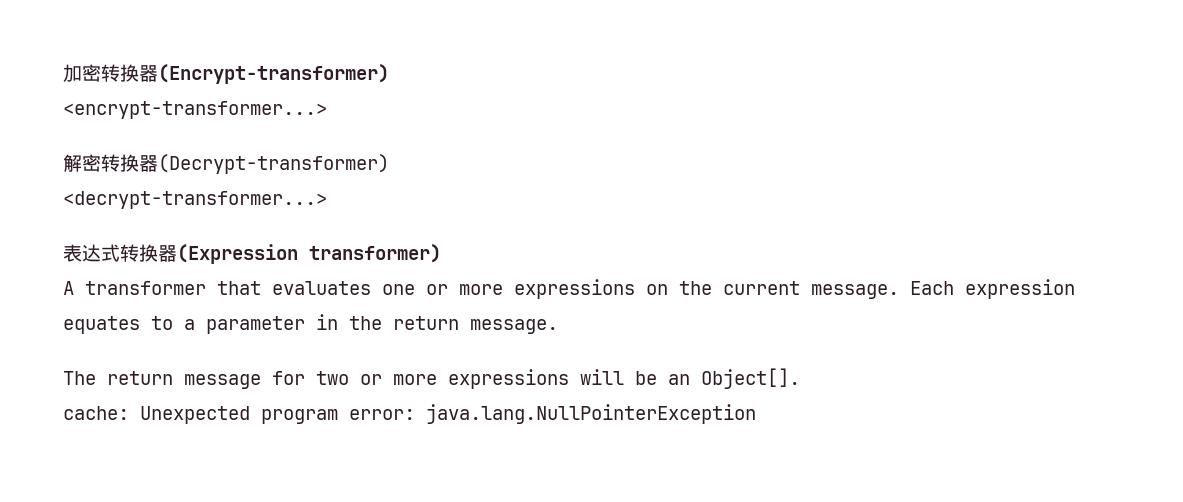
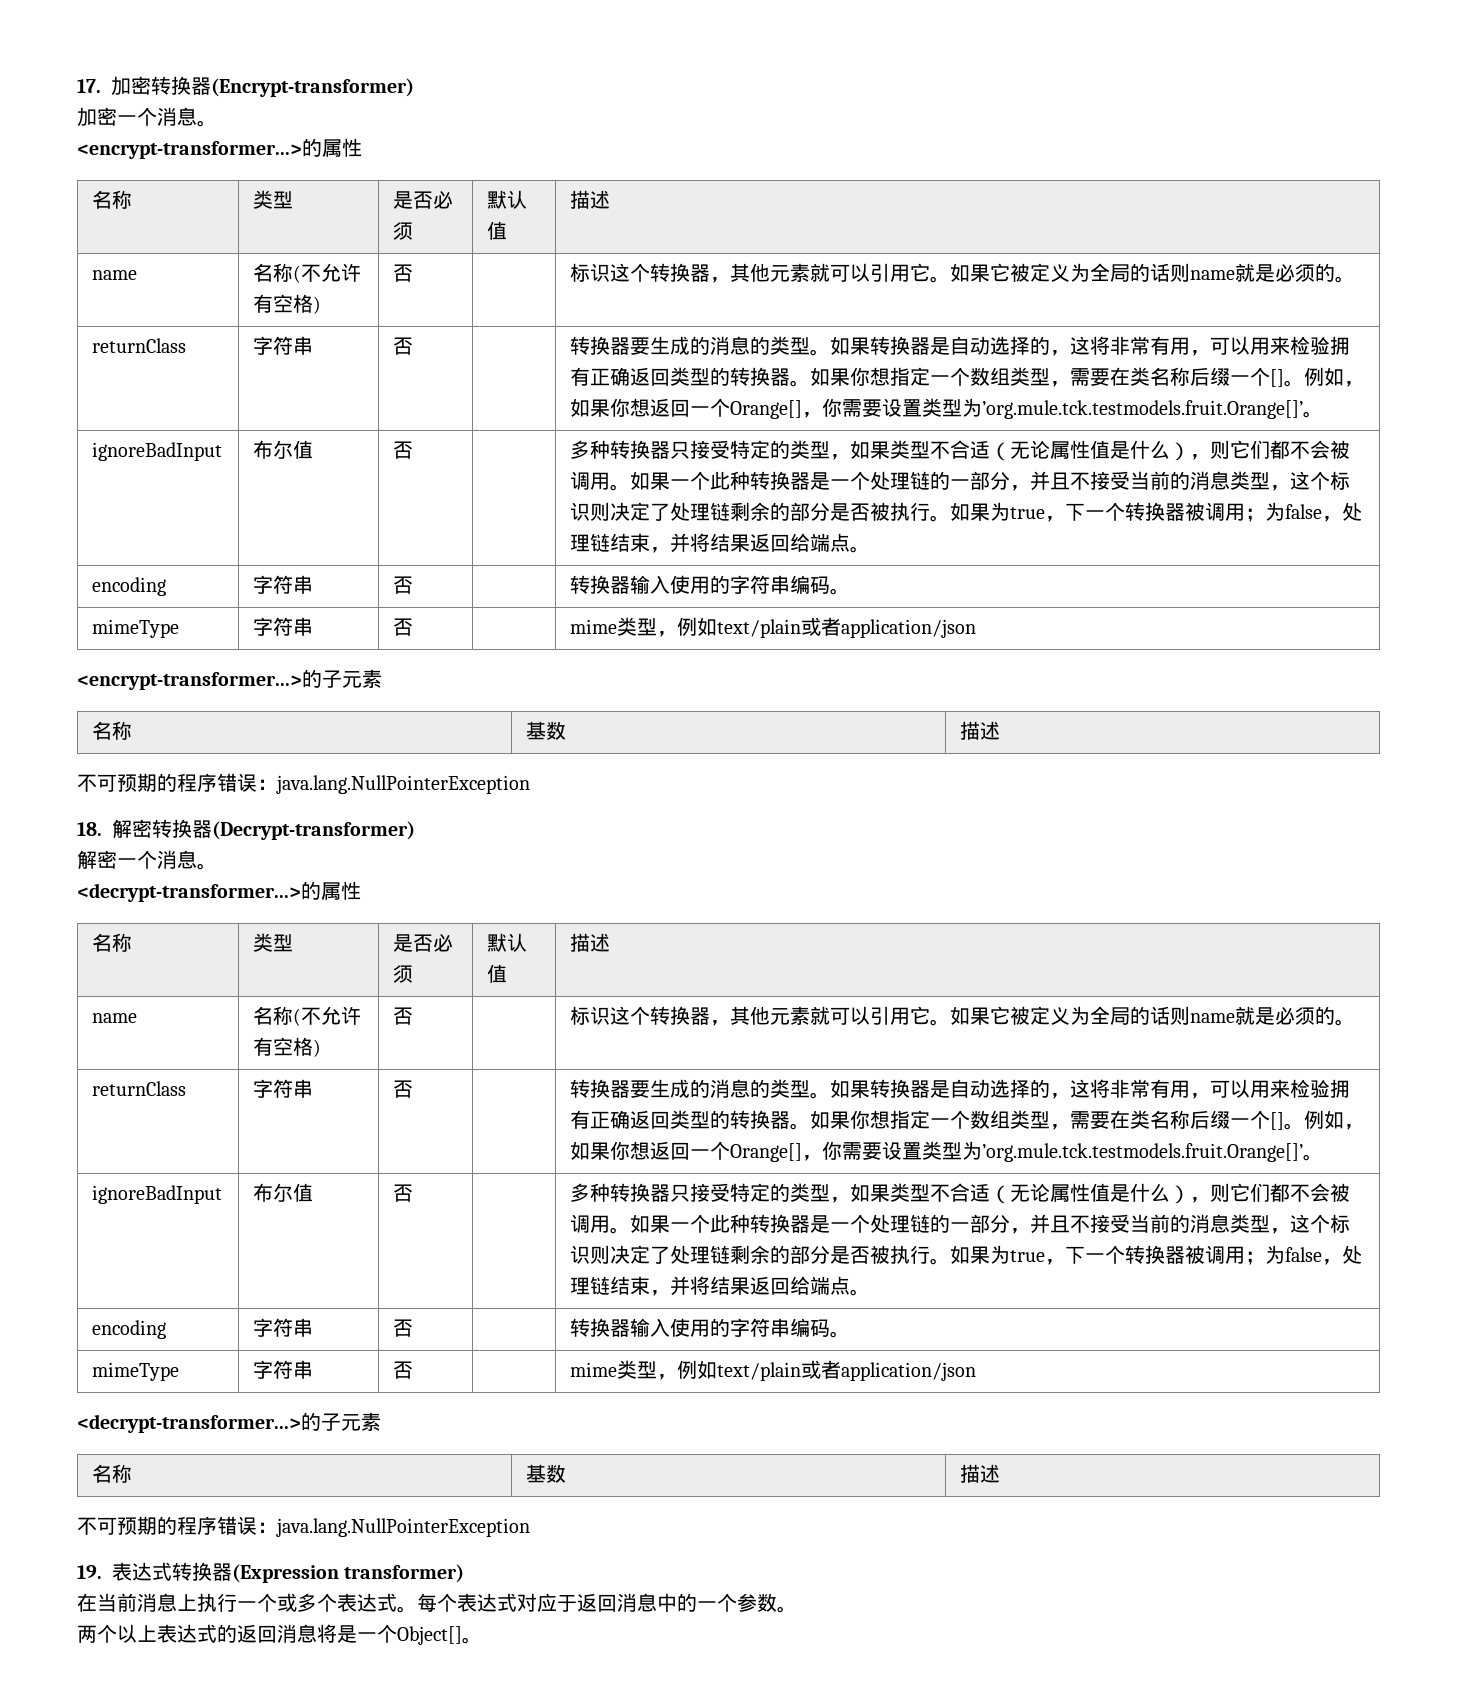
- 加密转换器(Encrypt-transformer)
+ 17.加密转换器(Encrypt-transformer)
- <encrypt-transformer...>
- 解密转换器(Decrypt-transformer)
- <decrypt-transformer...>
- 表达式转换器(Expression transformer)
+ 加密一个消息。
+ <encrypt-transformer...>的属性
+ 名称 | 类型 | 是否必须 | 默认值 | 描述
+ name | 名称(不允许有空格) | 否 | | 标识这个转换器，其他元素就可以引用它。如果它被定义为全局的话则name就是必须的。
+ returnClass | 字符串 | 否 | | 转换器要生成的消息的类型。如果转换器是自动选择的，这将非常有用，可以用来检验拥有正确返回类型的转换器。如果你想指定一个数组类型，需要在类名称后缀一个[]。例如，如果你想返回一个Orange[]，你需要设置类型为’org.mule.tck.testmodels.fruit.Orange[]’。
+ ignoreBadInput | 布尔值 | 否 | | 多种转换器只接受特定的类型，如果类型不合适（无论属性值是什么），则它们都不会被调用。如果一个此种转换器是一个处理链的一部分，并且不接受当前的消息类型，这个标识则决定了处理链剩余的部分是否被执行。如果为true，下一个转换器被调用；为false，处理链结束，并将结果返回给端点。
+ encoding | 字符串 | 否 | | 转换器输入使用的字符串编码。
+ mimeType | 字符串 | 否 | | mime类型，例如text/plain或者application/json
+ <encrypt-transformer...>的子元素
+ 名称 | 基数 | 描述
+ 不可预期的程序错误：java.lang.NullPointerException
+ 18.解密转换器(Decrypt-transformer)
+ 解密一个消息。
+ <decrypt-transformer...>的属性
+ 名称 | 类型 | 是否必须 | 默认值 | 描述
+ name | 名称(不允许有空格) | 否 | | 标识这个转换器，其他元素就可以引用它。如果它被定义为全局的话则name就是必须的。
+ returnClass | 字符串 | 否 | | 转换器要生成的消息的类型。如果转换器是自动选择的，这将非常有用，可以用来检验拥有正确返回类型的转换器。如果你想指定一个数组类型，需要在类名称后缀一个[]。例如，如果你想返回一个Orange[]，你需要设置类型为’org.mule.tck.testmodels.fruit.Orange[]’。
+ ignoreBadInput | 布尔值 | 否 | | 多种转换器只接受特定的类型，如果类型不合适（无论属性值是什么），则它们都不会被调用。如果一个此种转换器是一个处理链的一部分，并且不接受当前的消息类型，这个标识则决定了处理链剩余的部分是否被执行。如果为true，下一个转换器被调用；为false，处理链结束，并将结果返回给端点。
+ encoding | 字符串 | 否 | | 转换器输入使用的字符串编码。
+ mimeType | 字符串 | 否 | | mime类型，例如text/plain或者application/json
+ <decrypt-transformer...>的子元素
+ 名称 | 基数 | 描述
+ 不可预期的程序错误：java.lang.NullPointerException
+ 19.表达式转换器(Expression transformer)
- A transformer that evaluates one or more expressions on the current message. Each expression equates to a parameter in the return message.
- The return message for two or more expressions will be an Object[].
- cache: Unexpected program error: java.lang.NullPointerException
+ 在当前消息上执行一个或多个表达式。每个表达式对应于返回消息中的一个参数。
+ 两个以上表达式的返回消息将是一个Object[]。

